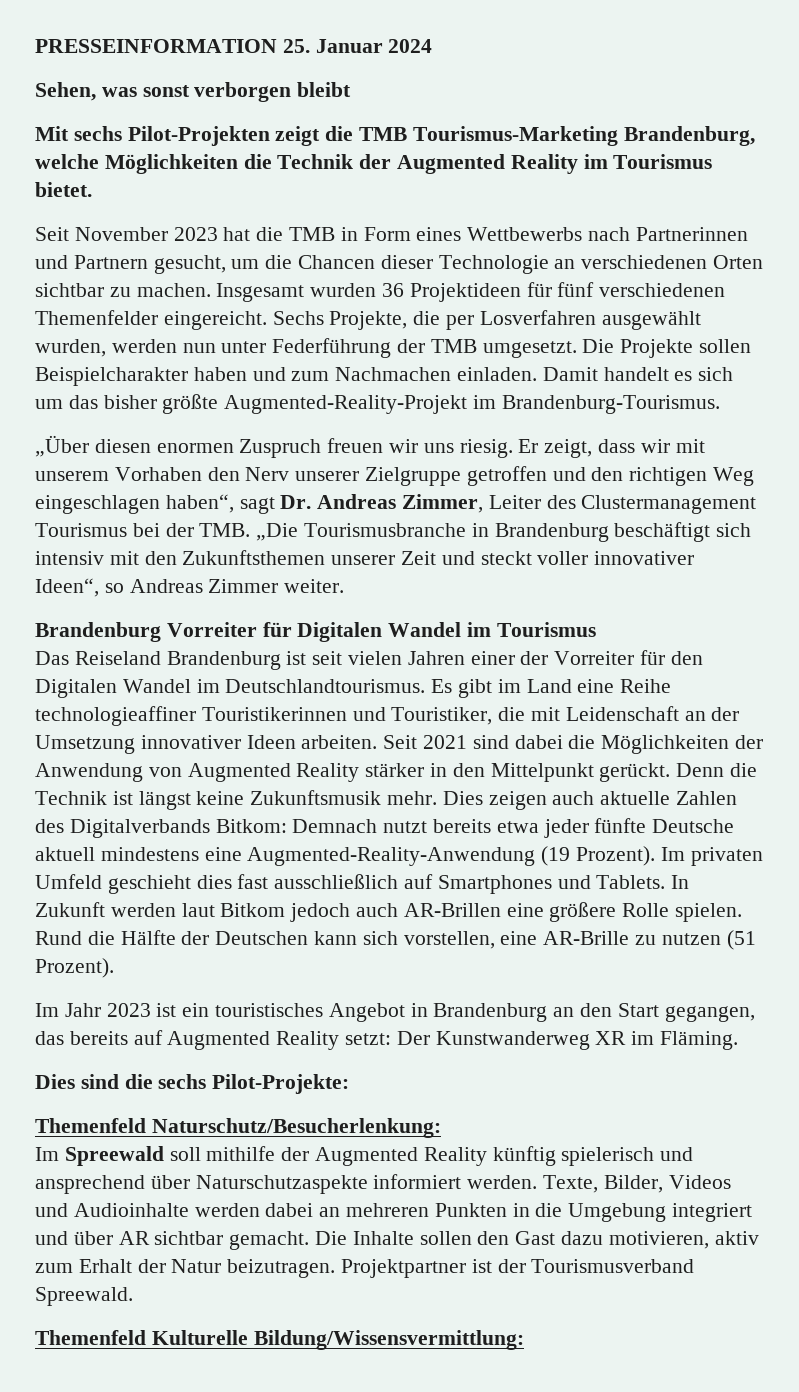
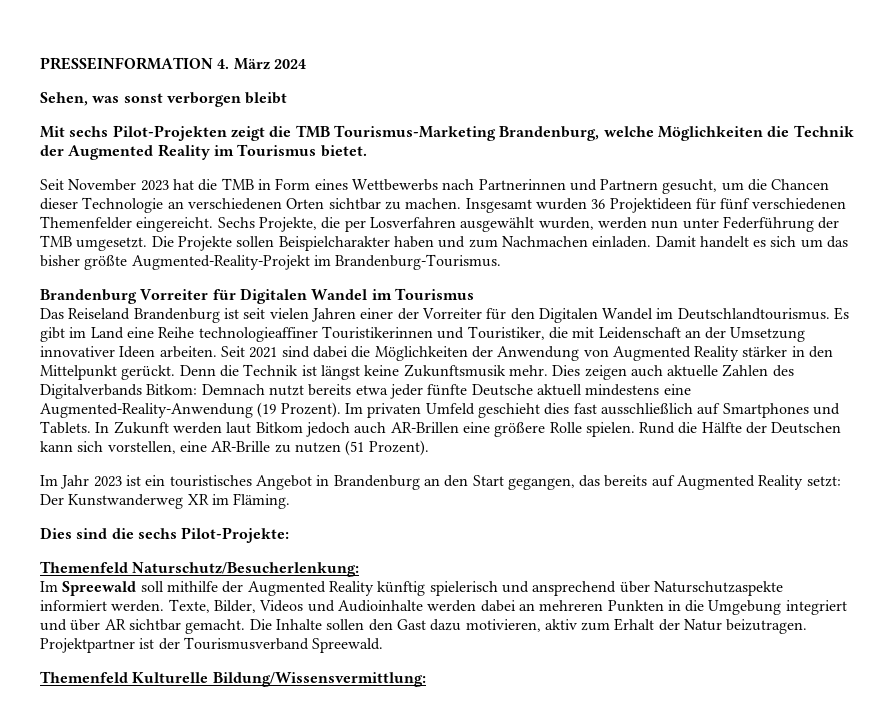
- PRESSEINFORMATION 25. Januar 2024
+ PRESSEINFORMATION 4. März 2024
- „Über diesen enormen Zuspruch freuen wir uns riesig. Er zeigt, dass wir mit unserem Vorhaben den Nerv unserer Zielgruppe getroffen und den richtigen Weg eingeschlagen haben“, sagt Dr. Andreas Zimmer, Leiter des Clustermanagement Tourismus bei der TMB. „Die Tourismusbranche in Brandenburg beschäftigt sich intensiv mit den Zukunftsthemen unserer Zeit und steckt voller innovativer Ideen“, so Andreas Zimmer weiter.

